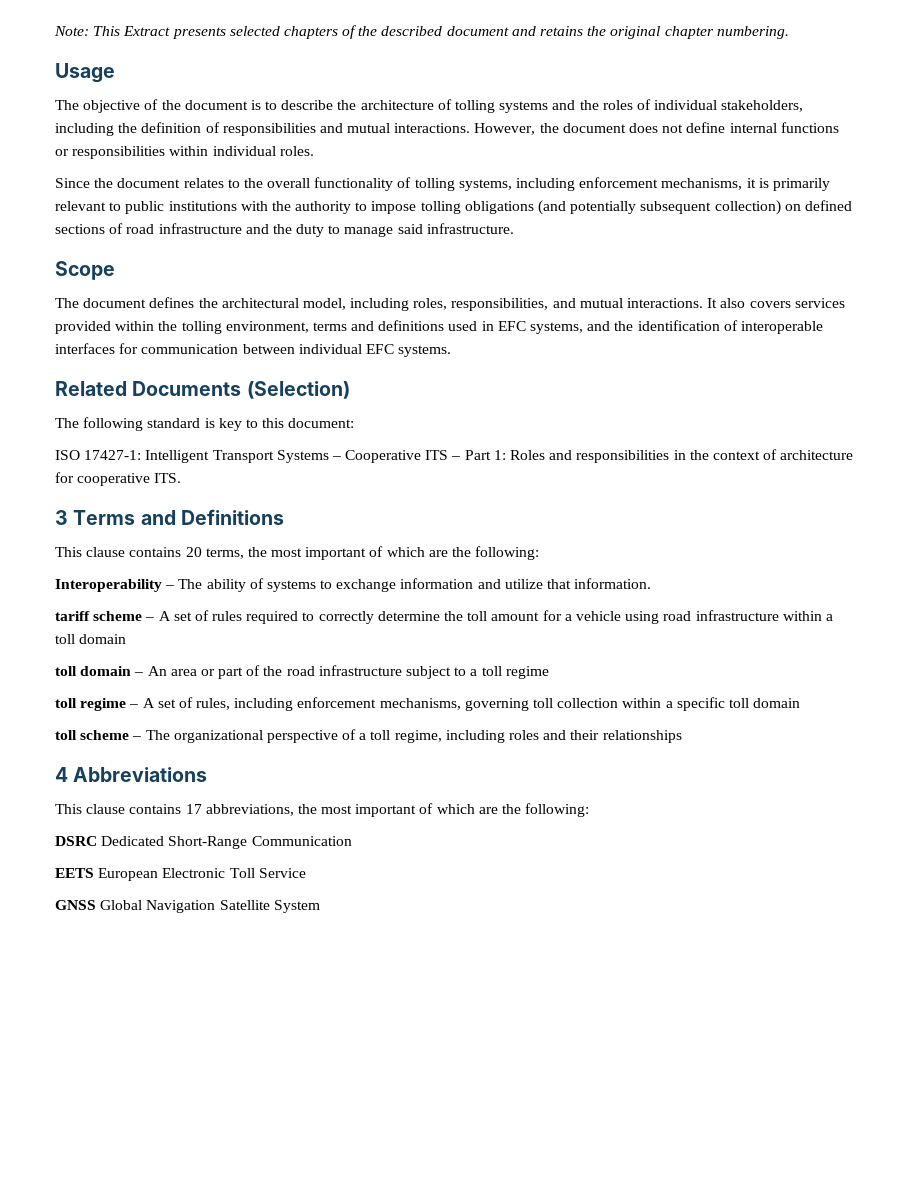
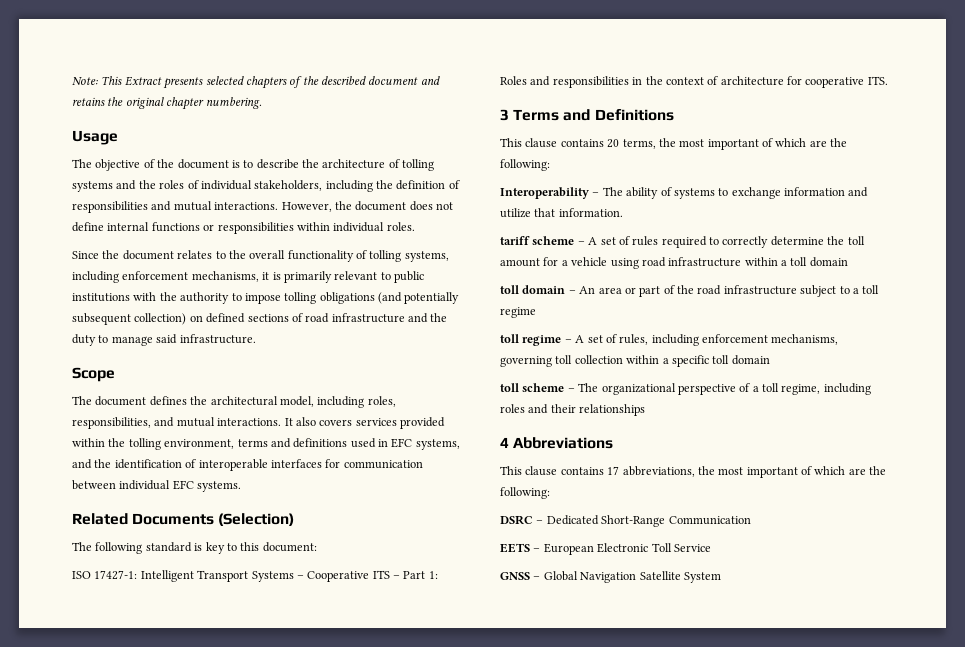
- DSRC Dedicated Short-Range Communication
+ DSRC – Dedicated Short-Range Communication
- EETS European Electronic Toll Service
+ EETS – European Electronic Toll Service
- GNSS Global Navigation Satellite System
+ GNSS – Global Navigation Satellite System

